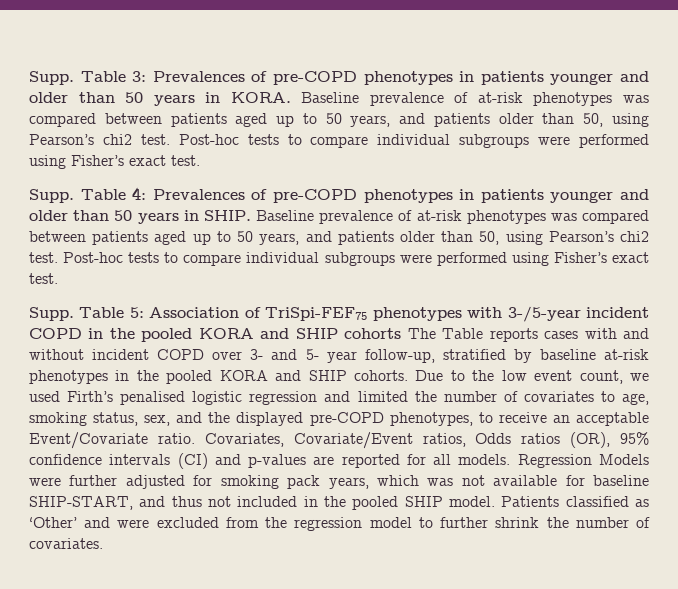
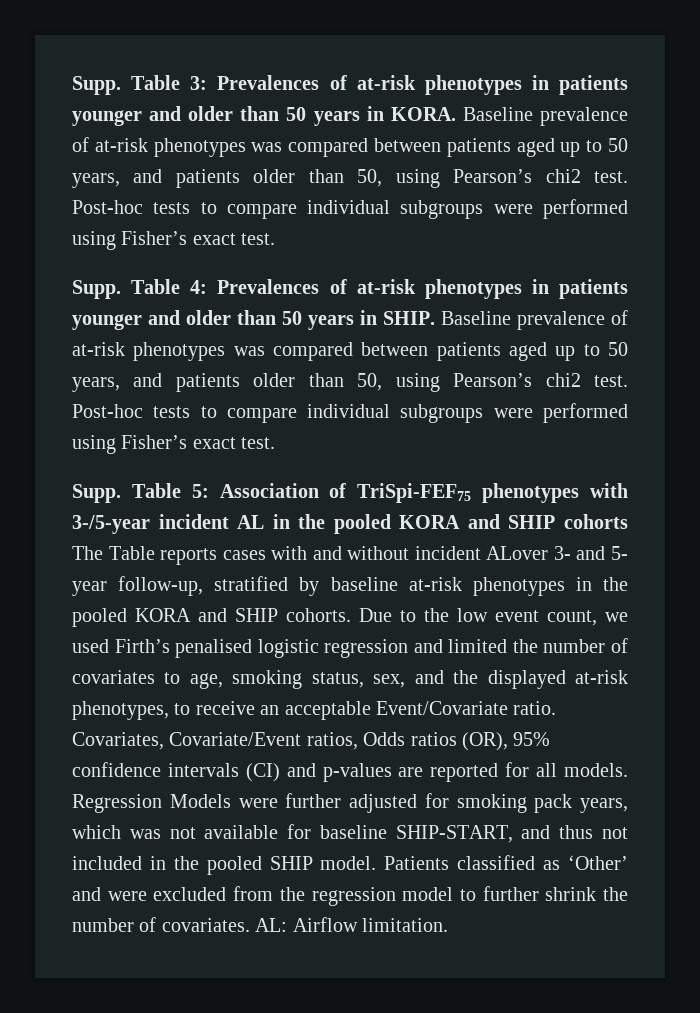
- Table 3: Prevalences of pre-COPD phenotypes in patients younger and older than 50 years in KORA.
+ Table 3: Prevalences of at-risk phenotypes in patients younger and older than 50 years in KORA.
- Table 4: Prevalences of pre-COPD phenotypes in patients younger and older than 50 years in SHIP.
+ Table 4: Prevalences of at-risk phenotypes in patients younger and older than 50 years in SHIP.
- Table 5: Association of TriSpi-FEF75 phenotypes with 3-/5-year incident COPD in the pooled KORA and SHIP cohorts The Table reports cases with and without incident COPD over 3- and 5- year follow-up, stratified by baseline at-risk phenotypes in the pooled KORA and SHIP cohorts.
+ Table 5: Association of TriSpi-FEF75 phenotypes with 3-/5-year incident AL in the pooled KORA and SHIP cohorts The Table reports cases with and without incident ALover 3- and 5- year follow-up, stratified by baseline at-risk phenotypes in the pooled KORA and SHIP cohorts.
- Due to the low event count, we used Firth’s penalised logistic regression and limited the number of covariates to age, smoking status, sex, and the displayed pre-COPD phenotypes, to receive an acceptable Event/Covariate ratio.
+ Due to the low event count, we used Firth’s penalised logistic regression and limited the number of covariates to age, smoking status, sex, and the displayed at-risk phenotypes, to receive an acceptable Event/Covariate ratio.
+ AL: Airflow limitation.

